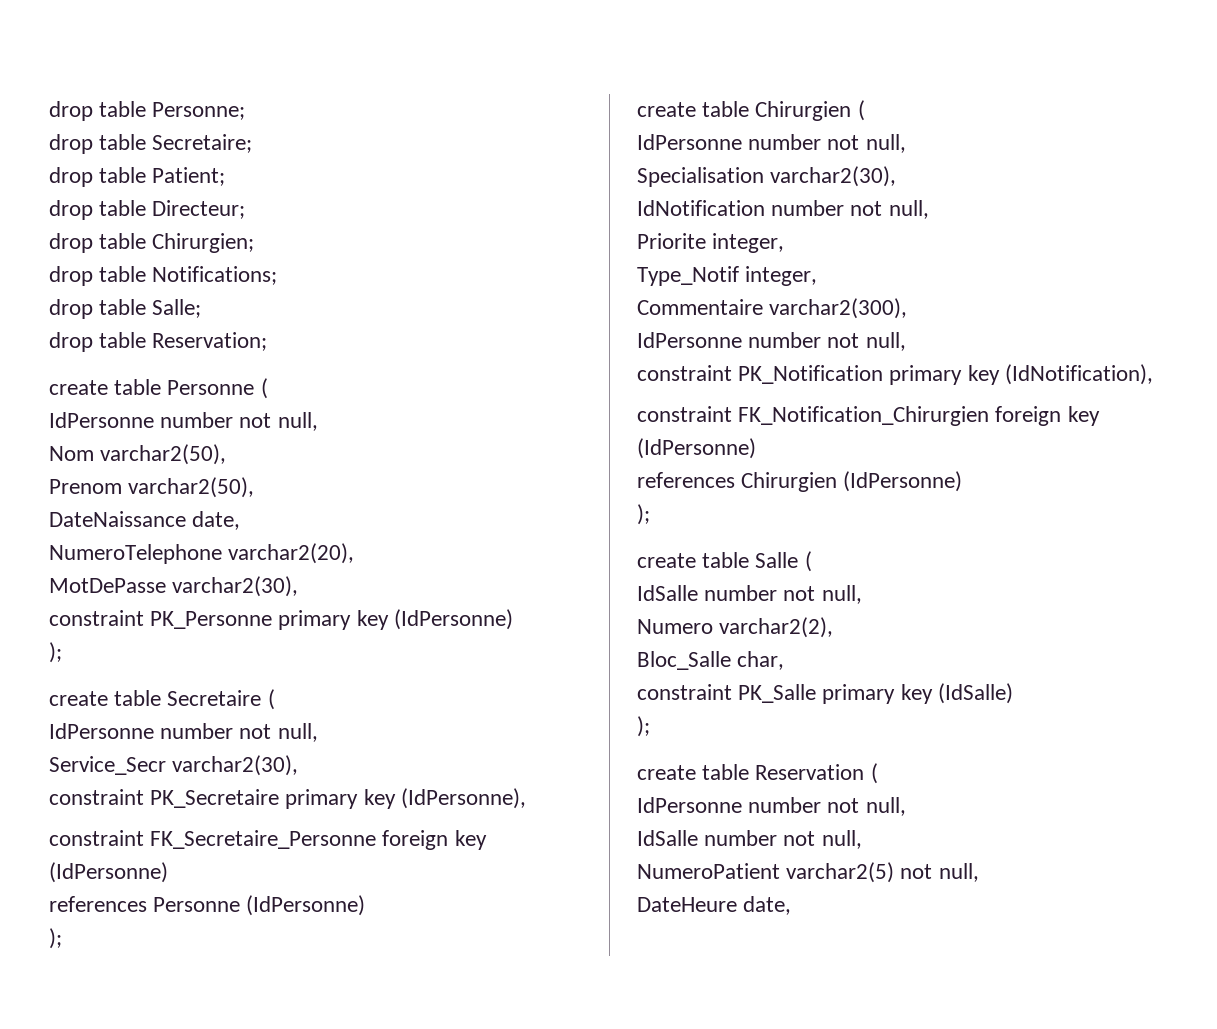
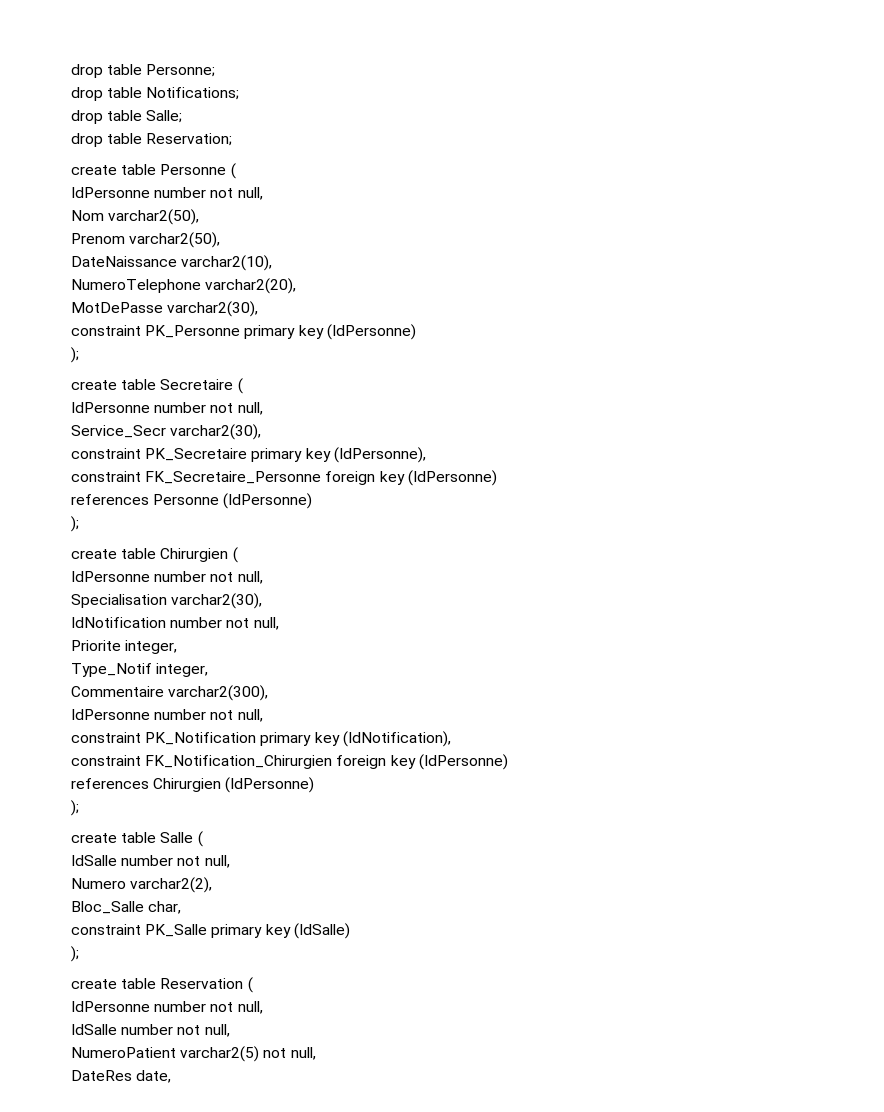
- drop table Secretaire;
- drop table Patient;
- drop table Directeur;
- drop table Chirurgien;
- DateNaissance date,
+ DateNaissance varchar2(10),
- DateHeure date,
+ DateRes date,

